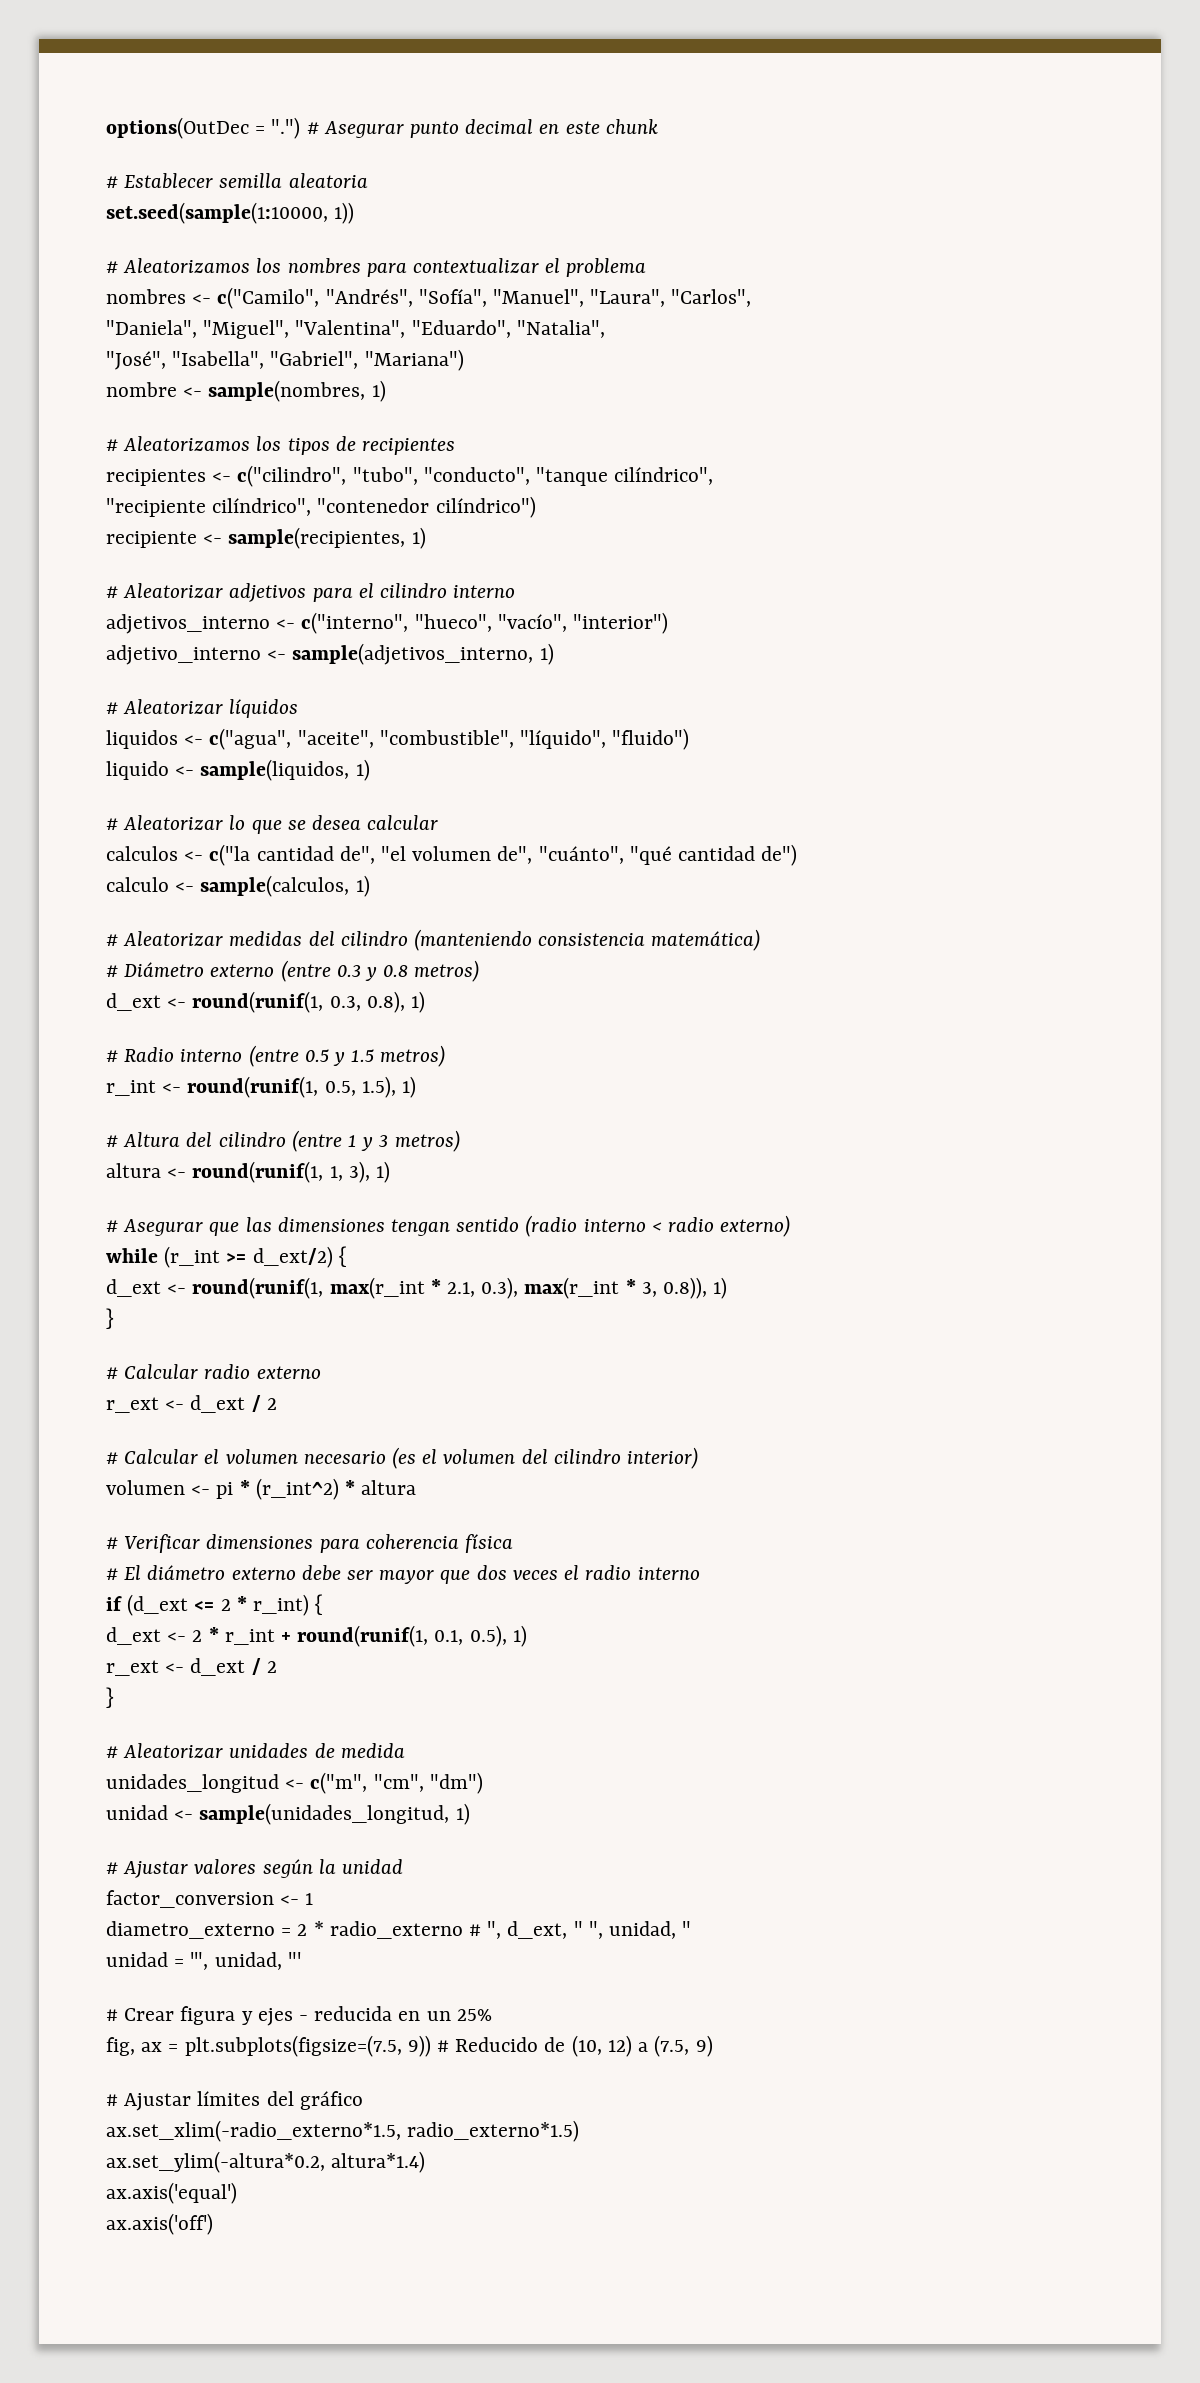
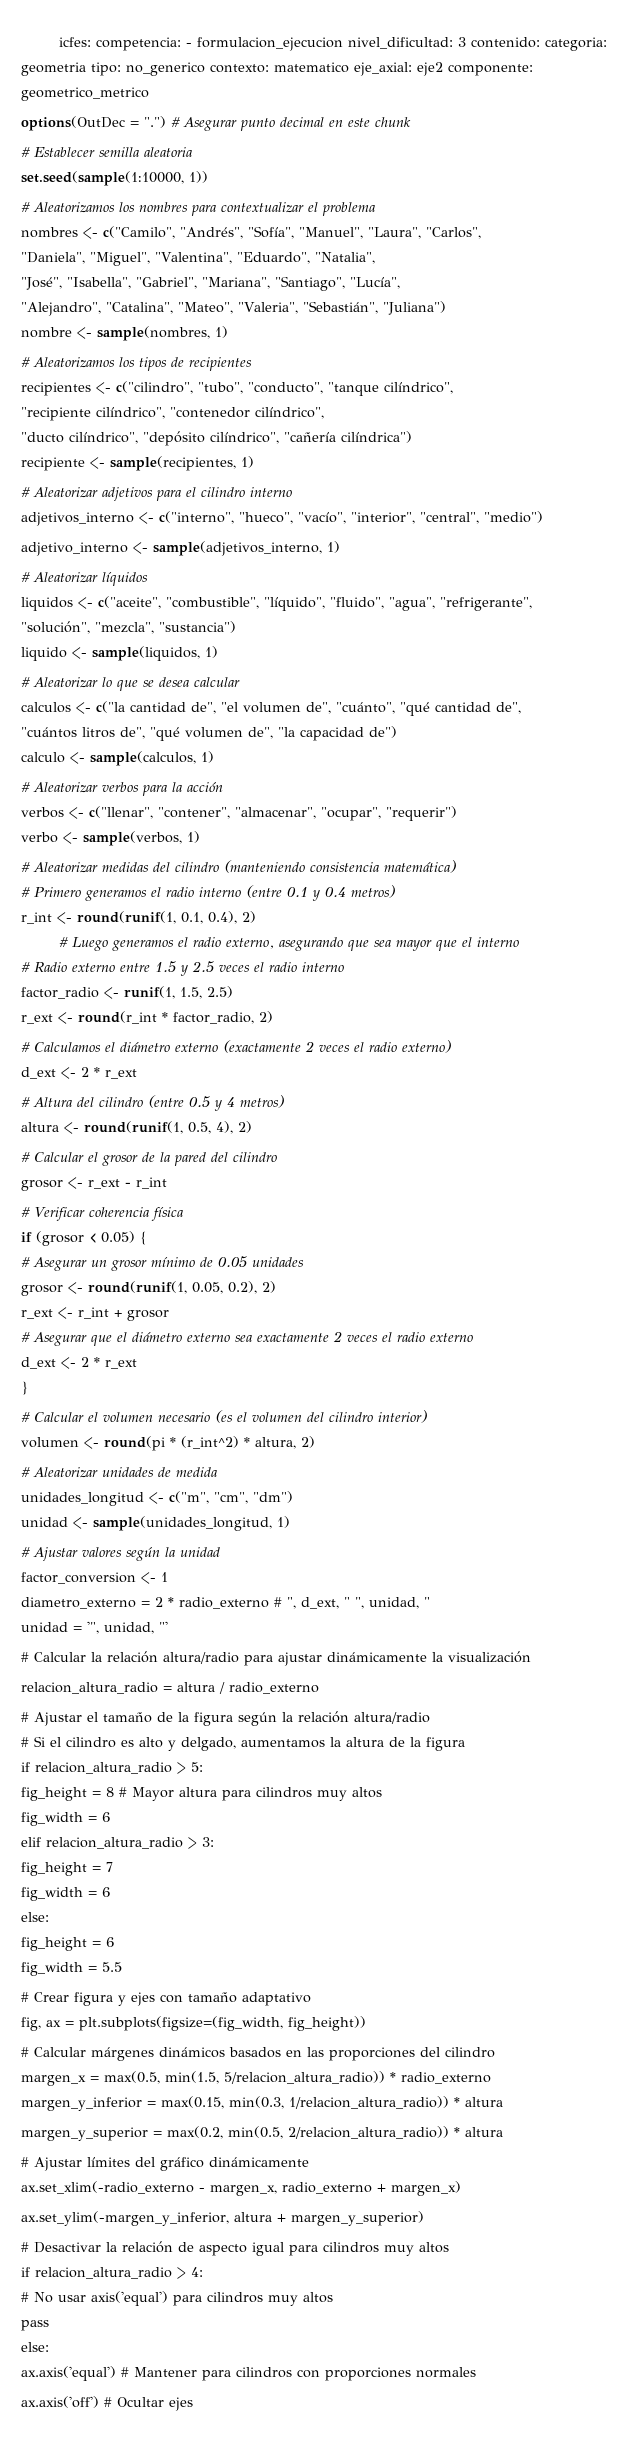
+ icfes: competencia: - formulacion_ejecucion nivel_dificultad: 3 contenido: categoria: geometria tipo: no_generico contexto: matematico eje_axial: eje2 componente: geometrico_metrico
- "José", "Isabella", "Gabriel", "Mariana")
+ "José", "Isabella", "Gabriel", "Mariana", "Santiago", "Lucía",
+ "Alejandro", "Catalina", "Mateo", "Valeria", "Sebastián", "Juliana")
- "recipiente cilíndrico", "contenedor cilíndrico")
+ "recipiente cilíndrico", "contenedor cilíndrico",
+ "ducto cilíndrico", "depósito cilíndrico", "cañería cilíndrica")
- adjetivos_interno <- c("interno", "hueco", "vacío", "interior")
+ adjetivos_interno <- c("interno", "hueco", "vacío", "interior", "central", "medio")
- liquidos <- c("agua", "aceite", "combustible", "líquido", "fluido")
+ liquidos <- c("aceite", "combustible", "líquido", "fluido", "agua", "refrigerante",
+ "solución", "mezcla", "sustancia")
- calculos <- c("la cantidad de", "el volumen de", "cuánto", "qué cantidad de")
+ calculos <- c("la cantidad de", "el volumen de", "cuánto", "qué cantidad de",
+ "cuántos litros de", "qué volumen de", "la capacidad de")
+ # Aleatorizar verbos para la acción
+ verbos <- c("llenar", "contener", "almacenar", "ocupar", "requerir")
+ verbo <- sample(verbos, 1)
- # Diámetro externo (entre 0.3 y 0.8 metros)
- d_ext <- round(runif(1, 0.3, 0.8), 1)
- # Radio interno (entre 0.5 y 1.5 metros)
- r_int <- round(runif(1, 0.5, 1.5), 1)
+ # Primero generamos el radio interno (entre 0.1 y 0.4 metros)
+ r_int <- round(runif(1, 0.1, 0.4), 2)
+ # Luego generamos el radio externo, asegurando que sea mayor que el interno
+ # Radio externo entre 1.5 y 2.5 veces el radio interno
+ factor_radio <- runif(1, 1.5, 2.5)
+ r_ext <- round(r_int * factor_radio, 2)
+ # Calculamos el diámetro externo (exactamente 2 veces el radio externo)
+ d_ext <- 2 * r_ext
- # Altura del cilindro (entre 1 y 3 metros)
+ # Altura del cilindro (entre 0.5 y 4 metros)
- altura <- round(runif(1, 1, 3), 1)
- # Asegurar que las dimensiones tengan sentido (radio interno < radio externo)
- while (r_int >= d_ext/2) {
- d_ext <- round(runif(1, max(r_int * 2.1, 0.3), max(r_int * 3, 0.8)), 1)
+ altura <- round(runif(1, 0.5, 4), 2)
+ # Calcular el grosor de la pared del cilindro
+ grosor <- r_ext - r_int
+ # Verificar coherencia física
+ if (grosor < 0.05) {
+ # Asegurar un grosor mínimo de 0.05 unidades
+ grosor <- round(runif(1, 0.05, 0.2), 2)
+ r_ext <- r_int + grosor
+ # Asegurar que el diámetro externo sea exactamente 2 veces el radio externo
+ d_ext <- 2 * r_ext
  }
- # Calcular radio externo
- r_ext <- d_ext / 2
- volumen <- pi * (r_int^2) * altura
- # Verificar dimensiones para coherencia física
- # El diámetro externo debe ser mayor que dos veces el radio interno
- if (d_ext <= 2 * r_int) {
- d_ext <- 2 * r_int + round(runif(1, 0.1, 0.5), 1)
- r_ext <- d_ext / 2
- }
+ volumen <- round(pi * (r_int^2) * altura, 2)
+ # Calcular la relación altura/radio para ajustar dinámicamente la visualización
+ relacion_altura_radio = altura / radio_externo
+ # Ajustar el tamaño de la figura según la relación altura/radio
+ # Si el cilindro es alto y delgado, aumentamos la altura de la figura
+ if relacion_altura_radio > 5:
+ fig_height = 8 # Mayor altura para cilindros muy altos
+ fig_width = 6
+ elif relacion_altura_radio > 3:
+ fig_height = 7
+ fig_width = 6
+ else:
+ fig_height = 6
+ fig_width = 5.5
- # Crear figura y ejes - reducida en un 25%
- fig, ax = plt.subplots(figsize=(7.5, 9)) # Reducido de (10, 12) a (7.5, 9)
+ # Crear figura y ejes con tamaño adaptativo
+ fig, ax = plt.subplots(figsize=(fig_width, fig_height))
+ # Calcular márgenes dinámicos basados en las proporciones del cilindro
+ margen_x = max(0.5, min(1.5, 5/relacion_altura_radio)) * radio_externo
+ margen_y_inferior = max(0.15, min(0.3, 1/relacion_altura_radio)) * altura
+ margen_y_superior = max(0.2, min(0.5, 2/relacion_altura_radio)) * altura
- # Ajustar límites del gráfico
- ax.set_xlim(-radio_externo*1.5, radio_externo*1.5)
- ax.set_ylim(-altura*0.2, altura*1.4)
- ax.axis('equal')
- ax.axis('off')
+ # Ajustar límites del gráfico dinámicamente
+ ax.set_xlim(-radio_externo - margen_x, radio_externo + margen_x)
+ ax.set_ylim(-margen_y_inferior, altura + margen_y_superior)
+ # Desactivar la relación de aspecto igual para cilindros muy altos
+ if relacion_altura_radio > 4:
+ # No usar axis('equal') para cilindros muy altos
+ pass
+ else:
+ ax.axis('equal') # Mantener para cilindros con proporciones normales
+ ax.axis('off') # Ocultar ejes

